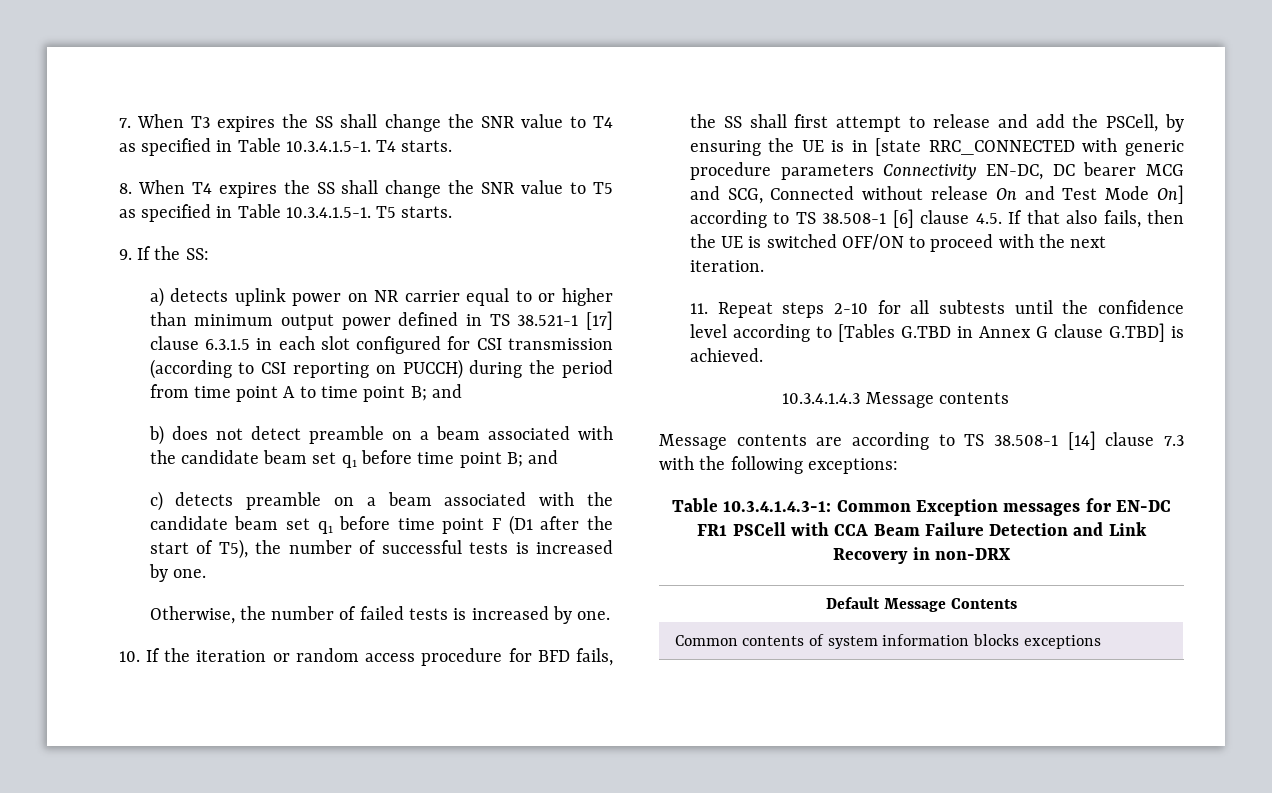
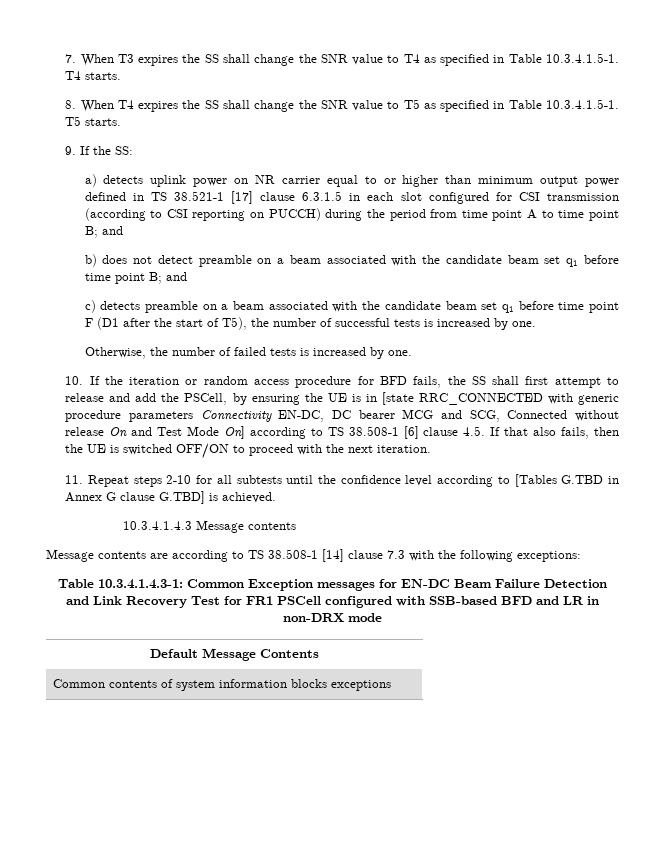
- Table 10.3.4.1.4.3-1: Common Exception messages for EN-DC FR1 PSCell with CCA Beam Failure Detection and Link Recovery in non-DRX
+ Table 10.3.4.1.4.3-1: Common Exception messages for EN-DC Beam Failure Detection and Link Recovery Test for FR1 PSCell configured with SSB-based BFD and LR in non-DRX mode

